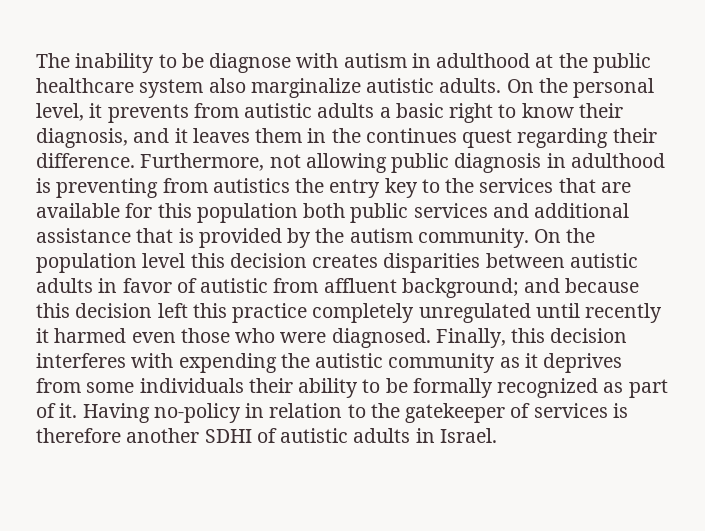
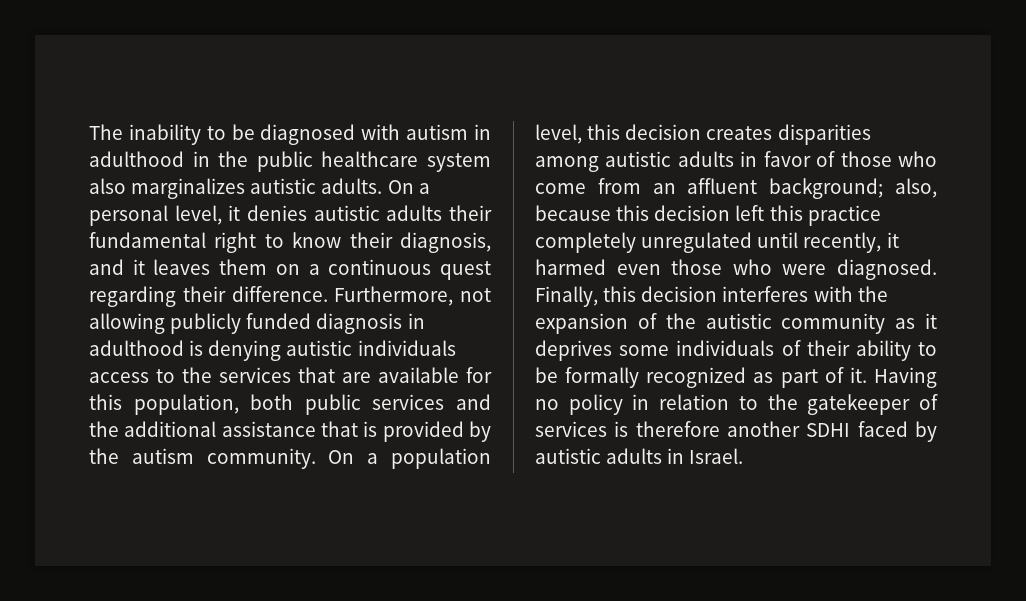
- The inability to be diagnose with autism in adulthood at the public healthcare system also marginalize autistic adults.
+ The inability to be diagnosed with autism in adulthood in the public healthcare system also marginalizes autistic adults.
- On the personal level, it prevents from autistic adults a basic right to know their diagnosis, and it leaves them in the continues quest regarding their difference.
+ On a personal level, it denies autistic adults their fundamental right to know their diagnosis, and it leaves them on a continuous quest regarding their difference.
- Furthermore, not allowing public diagnosis in adulthood is preventing from autistics the entry key to the services that are available for this population both public services and additional assistance that is provided by the autism community.
+ Furthermore, not allowing publicly funded diagnosis in adulthood is denying autistic individuals access to the services that are available for this population, both public services and the additional assistance that is provided by the autism community.
- On the population level this decision creates disparities between autistic adults in favor of autistic from affluent background; and because this decision left this practice completely unregulated until recently it harmed even those who were diagnosed.
+ On a population level, this decision creates disparities among autistic adults in favor of those who come from an affluent background; also, because this decision left this practice completely unregulated until recently, it harmed even those who were diagnosed.
- Finally, this decision interferes with expending the autistic community as it deprives from some individuals their ability to be formally recognized as part of it.
+ Finally, this decision interferes with the expansion of the autistic community as it deprives some individuals of their ability to be formally recognized as part of it.
- Having no-policy in relation to the gatekeeper of services is therefore another SDHI of autistic adults in Israel.
+ Having no policy in relation to the gatekeeper of services is therefore another SDHI faced by autistic adults in Israel.

